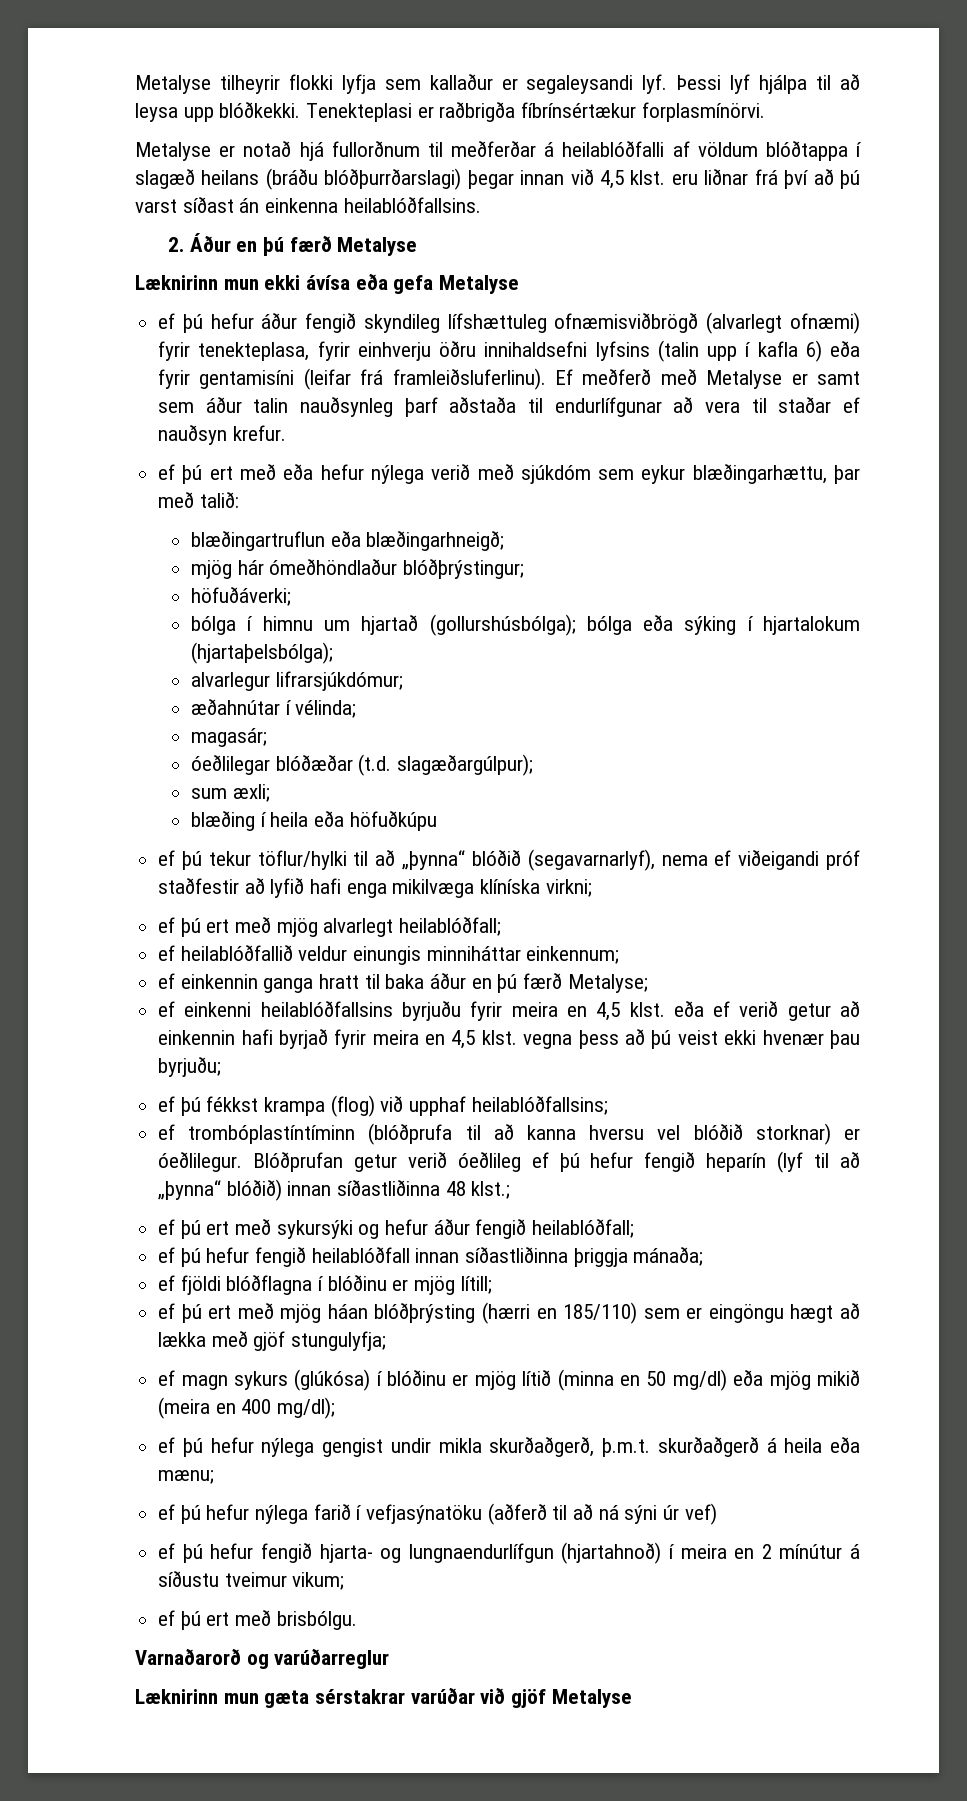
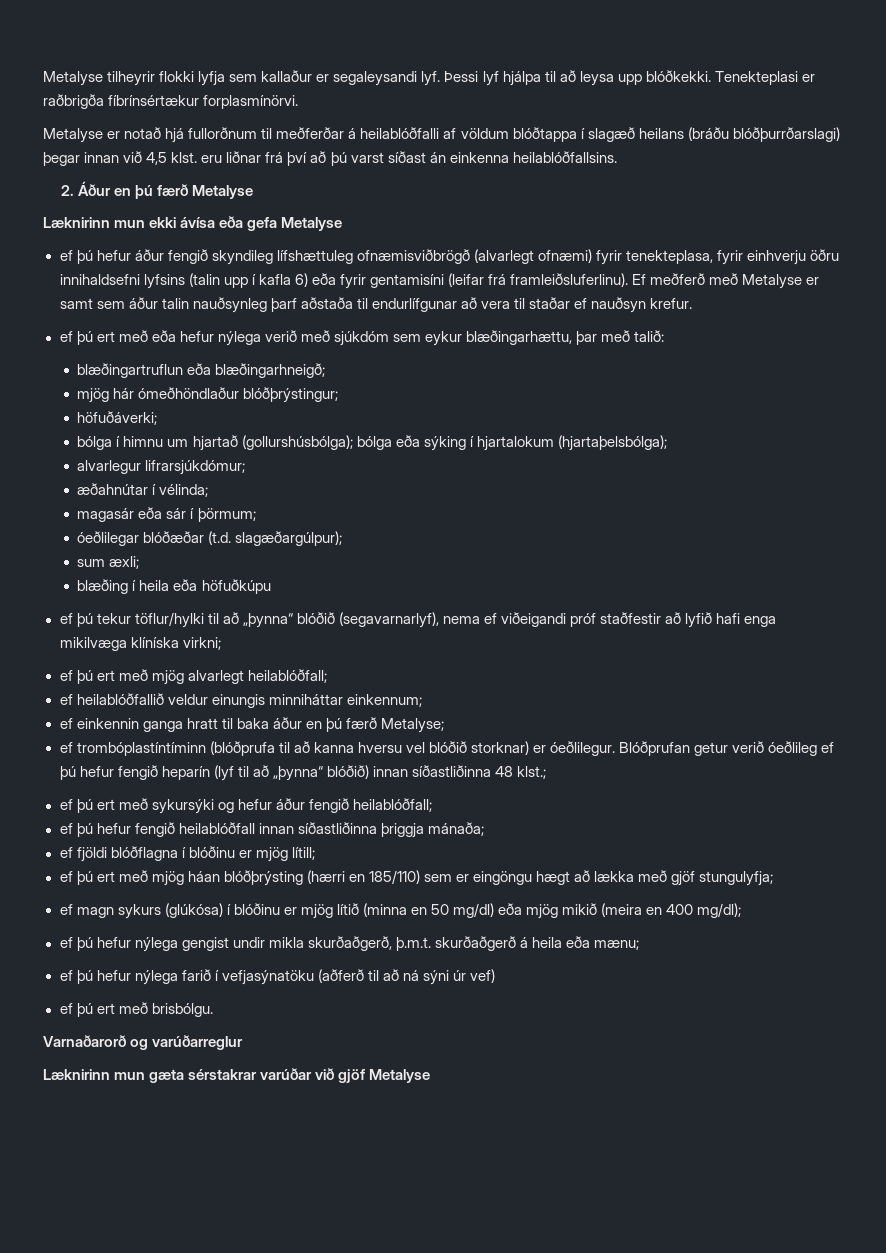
- magasár;
+ magasár eða sár í þörmum;
- ef einkenni heilablóðfallsins byrjuðu fyrir meira en 4,5 klst. eða ef verið getur að einkennin hafi byrjað fyrir meira en 4,5 klst. vegna þess að þú veist ekki hvenær þau byrjuðu;
- ef þú fékkst krampa (flog) við upphaf heilablóðfallsins;
- ef þú hefur fengið hjarta- og lungnaendurlífgun (hjartahnoð) í meira en 2 mínútur á síðustu tveimur vikum;

